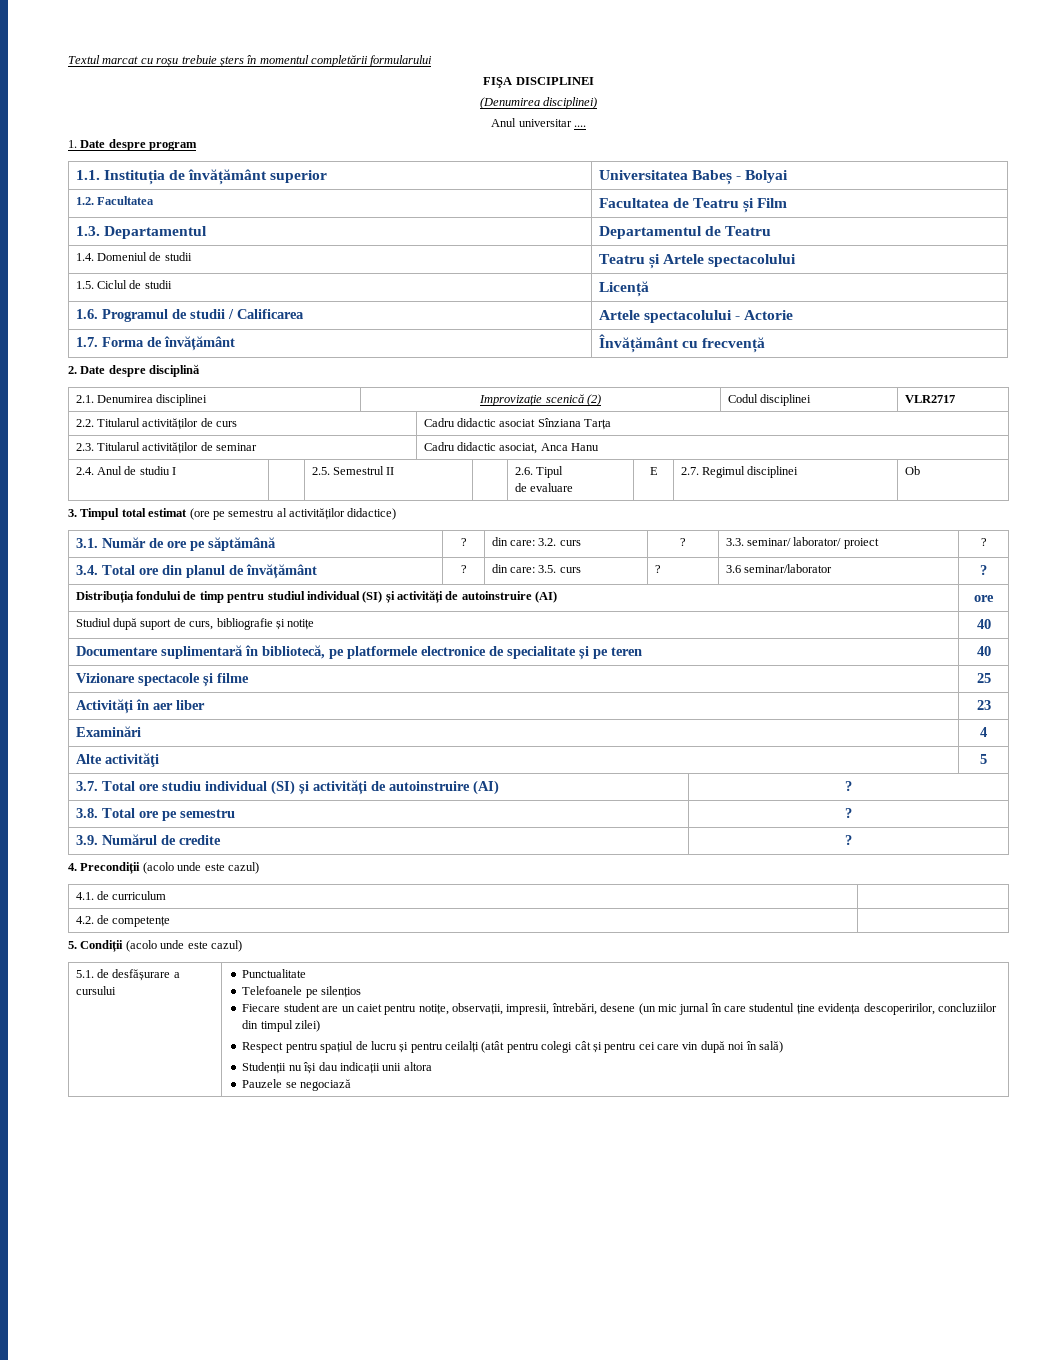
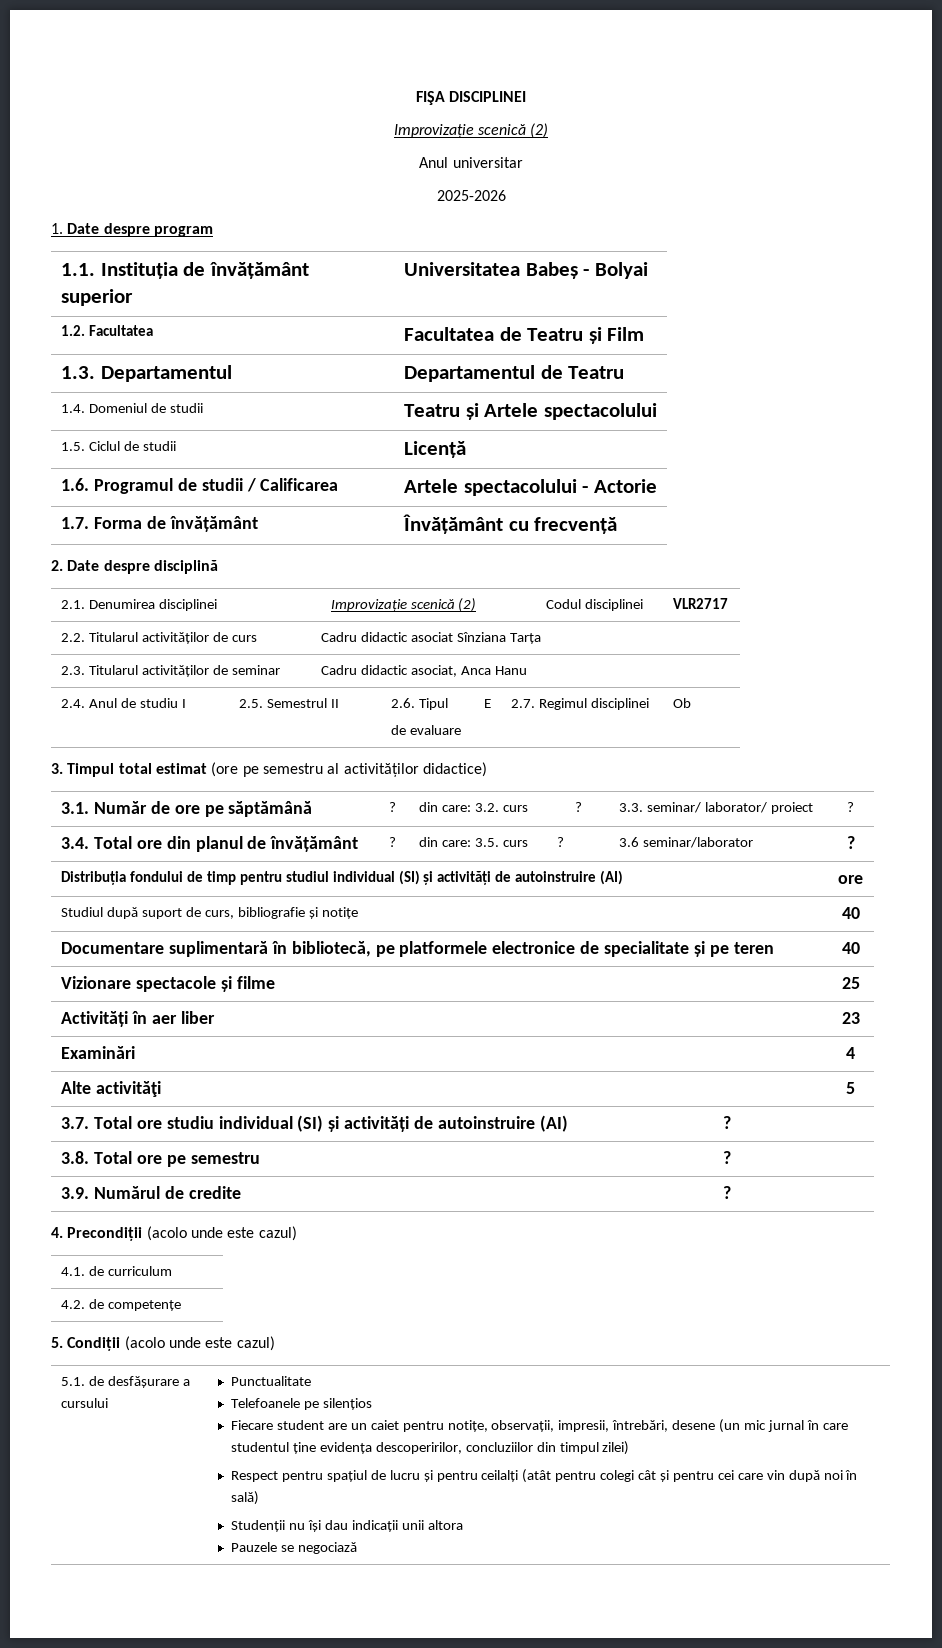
- Textul marcat cu roșu trebuie șters în momentul completării formularului
  FIŞA DISCIPLINEI
- (Denumirea disciplinei)
+ Improvizație scenică (2)
- Anul universitar ....
+ Anul universitar
+ 2025-2026

